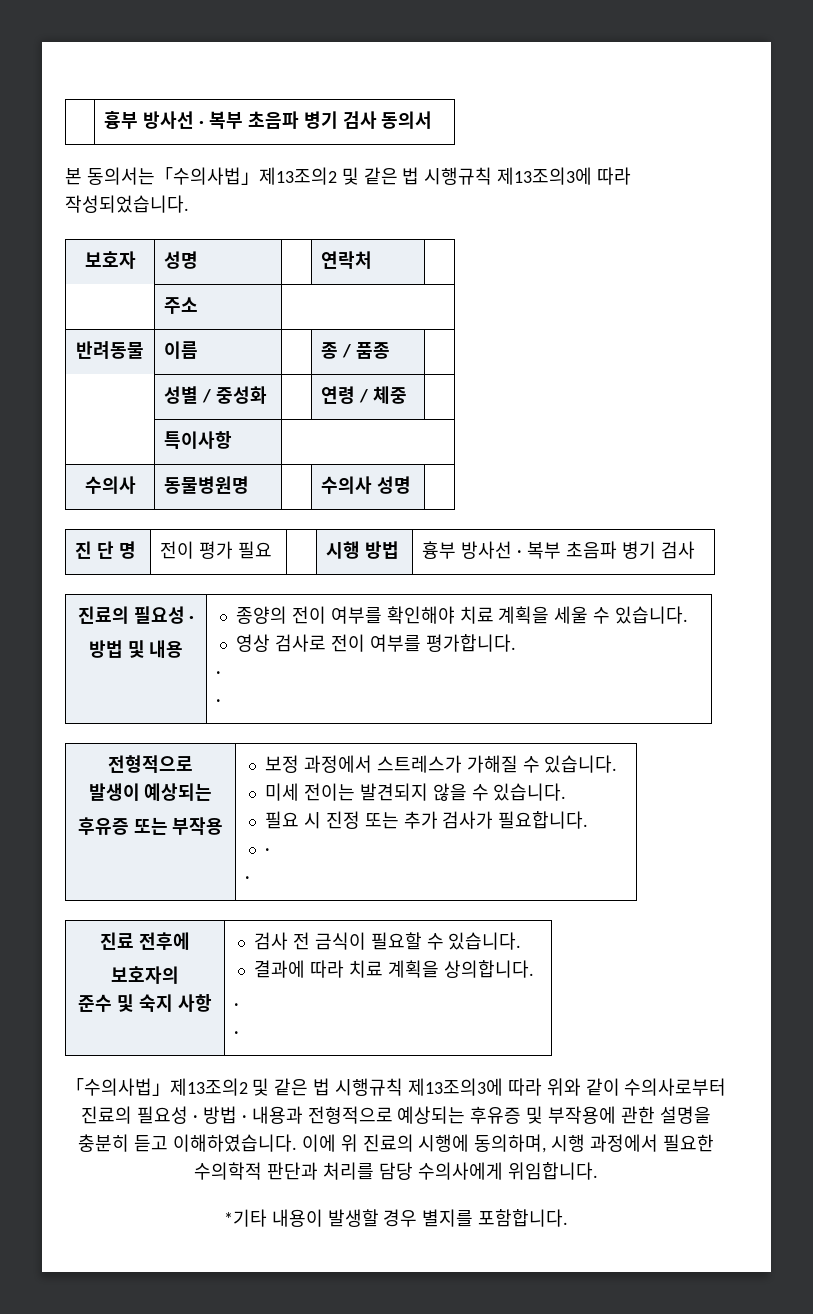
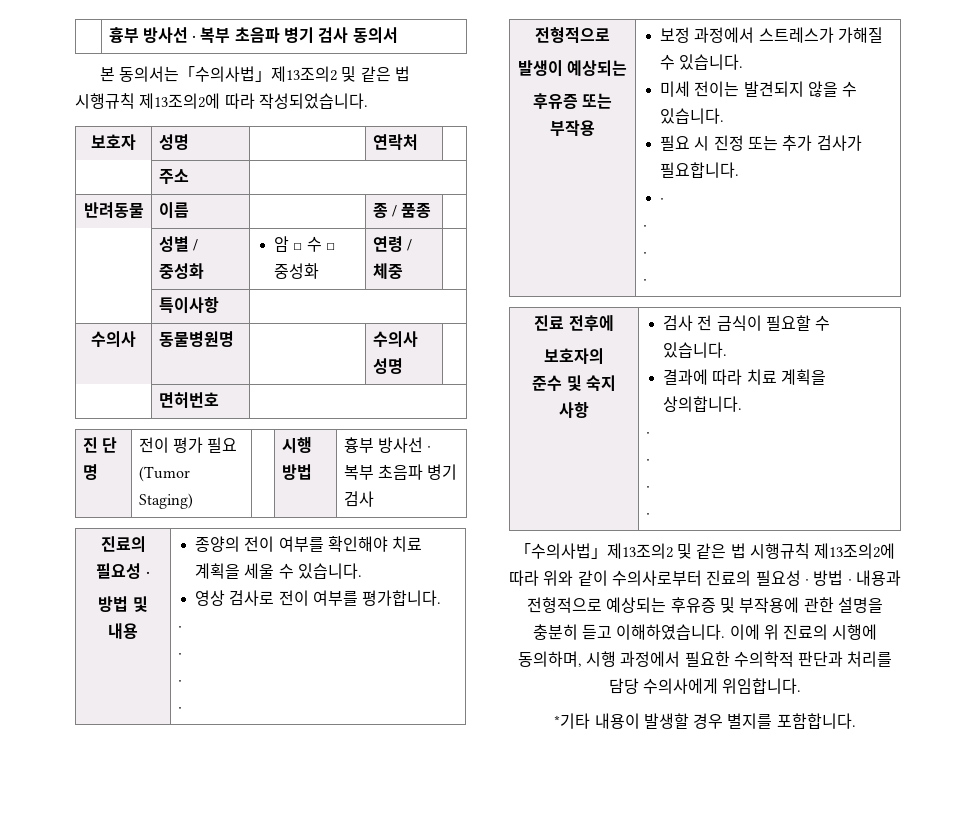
- 본 동의서는「수의사법」제13조의2 및 같은 법 시행규칙 제13조의3에 따라 작성되었습니다.
+ 본 동의서는「수의사법」제13조의2 및 같은 법 시행규칙 제13조의2에 따라 작성되었습니다.
- | 성별 / 중성화 | | 연령 / 체중 |
+ | 성별 / 중성화 | 암 □ 수 □ 중성화 | 연령 / 체중 |
+ | 면허번호 |
- 진 단 명 | 전이 평가 필요 | | 시행 방법 | 흉부 방사선 · 복부 초음파 병기 검사
+ 진 단 명 | 전이 평가 필요 (Tumor Staging) | | 시행 방법 | 흉부 방사선 · 복부 초음파 병기 검사
  진료의 필요성 ·
  방법 및 내용 | 종양의 전이 여부를 확인해야 치료 계획을 세울 수 있습니다.
  영상 검사로 전이 여부를 평가합니다.
+ ·
+ ·
  ·
  ·
  전형적으로
  발생이 예상되는
  후유증 또는 부작용 | 보정 과정에서 스트레스가 가해질 수 있습니다.
  미세 전이는 발견되지 않을 수 있습니다.
  필요 시 진정 또는 추가 검사가 필요합니다.
+ ·
+ ·
  진료 전후에
  보호자의
  준수 및 숙지 사항 | 검사 전 금식이 필요할 수 있습니다.
  결과에 따라 치료 계획을 상의합니다.
  ·
  ·
- 「수의사법」제13조의2 및 같은 법 시행규칙 제13조의3에 따라 위와 같이 수의사로부터 진료의 필요성 · 방법 · 내용과 전형적으로 예상되는 후유증 및 부작용에 관한 설명을 충분히 듣고 이해하였습니다.
+ ·
+ ·
+ 「수의사법」제13조의2 및 같은 법 시행규칙 제13조의2에 따라 위와 같이 수의사로부터 진료의 필요성 · 방법 · 내용과 전형적으로 예상되는 후유증 및 부작용에 관한 설명을 충분히 듣고 이해하였습니다.

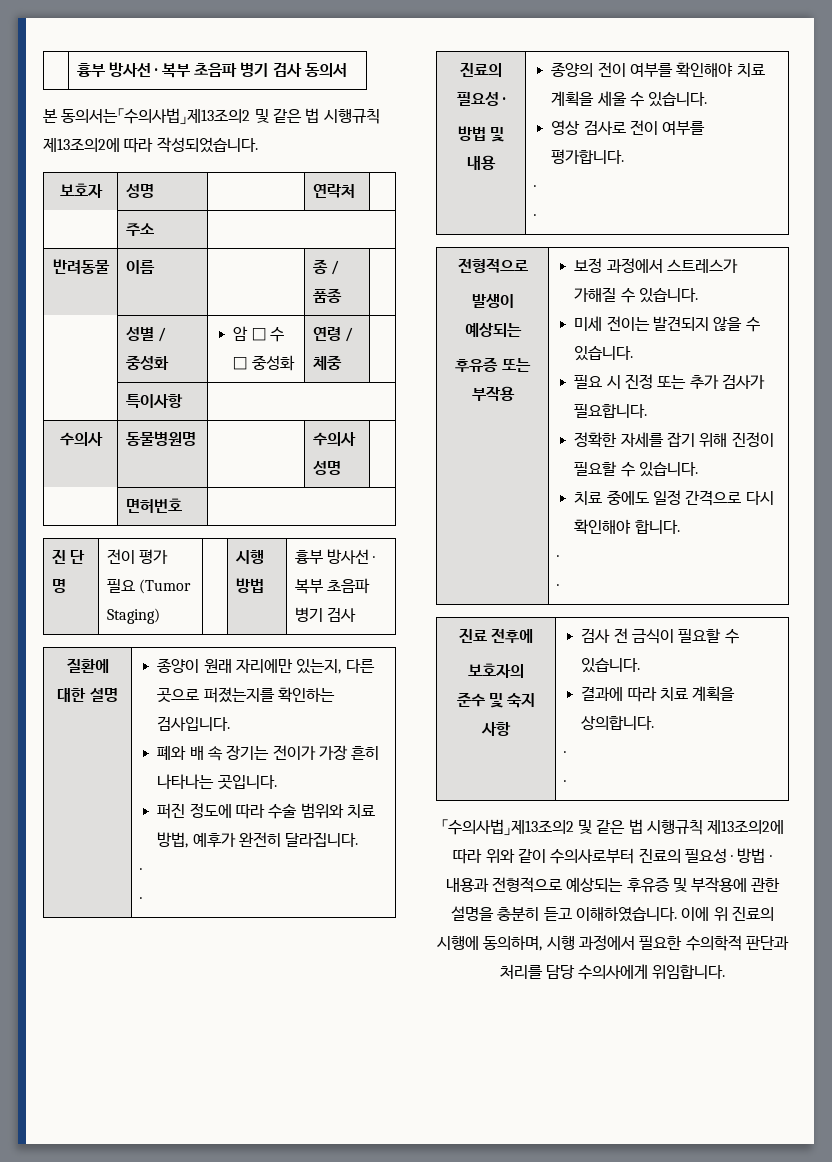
  진 단 명 | 전이 평가 필요 (Tumor Staging) | | 시행 방법 | 흉부 방사선 · 복부 초음파 병기 검사
+ 질환에 대한 설명 | 종양이 원래 자리에만 있는지, 다른 곳으로 퍼졌는지를 확인하는 검사입니다.
+ 폐와 배 속 장기는 전이가 가장 흔히 나타나는 곳입니다.
+ 퍼진 정도에 따라 수술 범위와 치료 방법, 예후가 완전히 달라집니다.
+ ·
+ ·
  진료의 필요성 ·
  방법 및 내용 | 종양의 전이 여부를 확인해야 치료 계획을 세울 수 있습니다.
  영상 검사로 전이 여부를 평가합니다.
- ·
- ·
  필요 시 진정 또는 추가 검사가 필요합니다.
- ·
- ·
+ 정확한 자세를 잡기 위해 진정이 필요할 수 있습니다.
+ 치료 중에도 일정 간격으로 다시 확인해야 합니다.
  진료 전후에
  보호자의
  준수 및 숙지 사항 | 검사 전 금식이 필요할 수 있습니다.
  결과에 따라 치료 계획을 상의합니다.
- ·
- ·
- *기타 내용이 발생할 경우 별지를 포함합니다.

